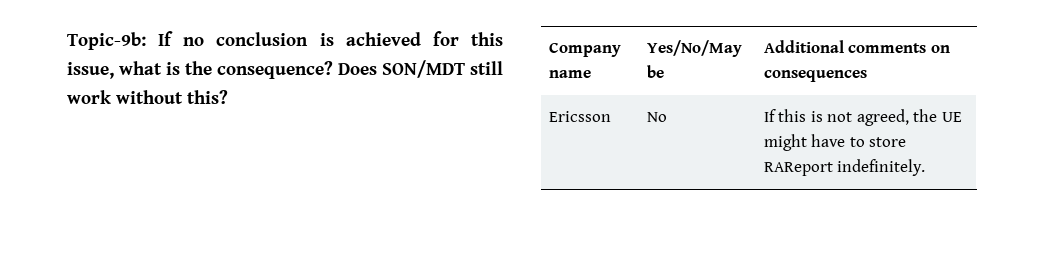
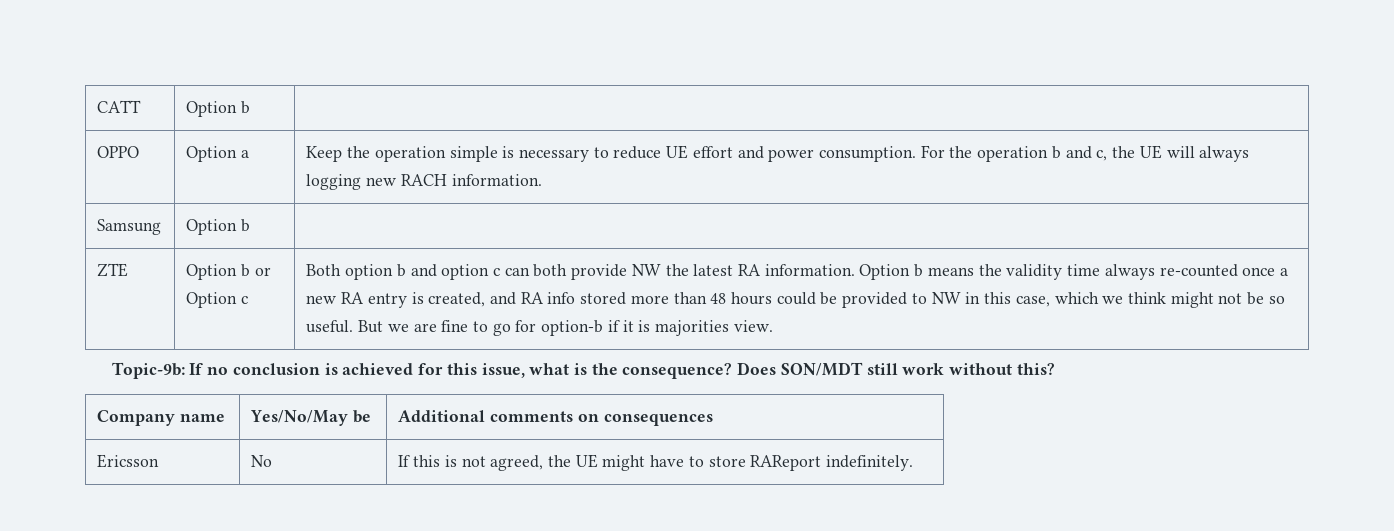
+ CATT | Option b |
+ OPPO | Option a | Keep the operation simple is necessary to reduce UE effort and power consumption. For the operation b and c, the UE will always logging new RACH information.
+ Samsung | Option b |
+ ZTE | Option b or Option c | Both option b and option c can both provide NW the latest RA information. Option b means the validity time always re-counted once a new RA entry is created, and RA info stored more than 48 hours could be provided to NW in this case, which we think might not be so useful. But we are fine to go for option-b if it is majorities view.

